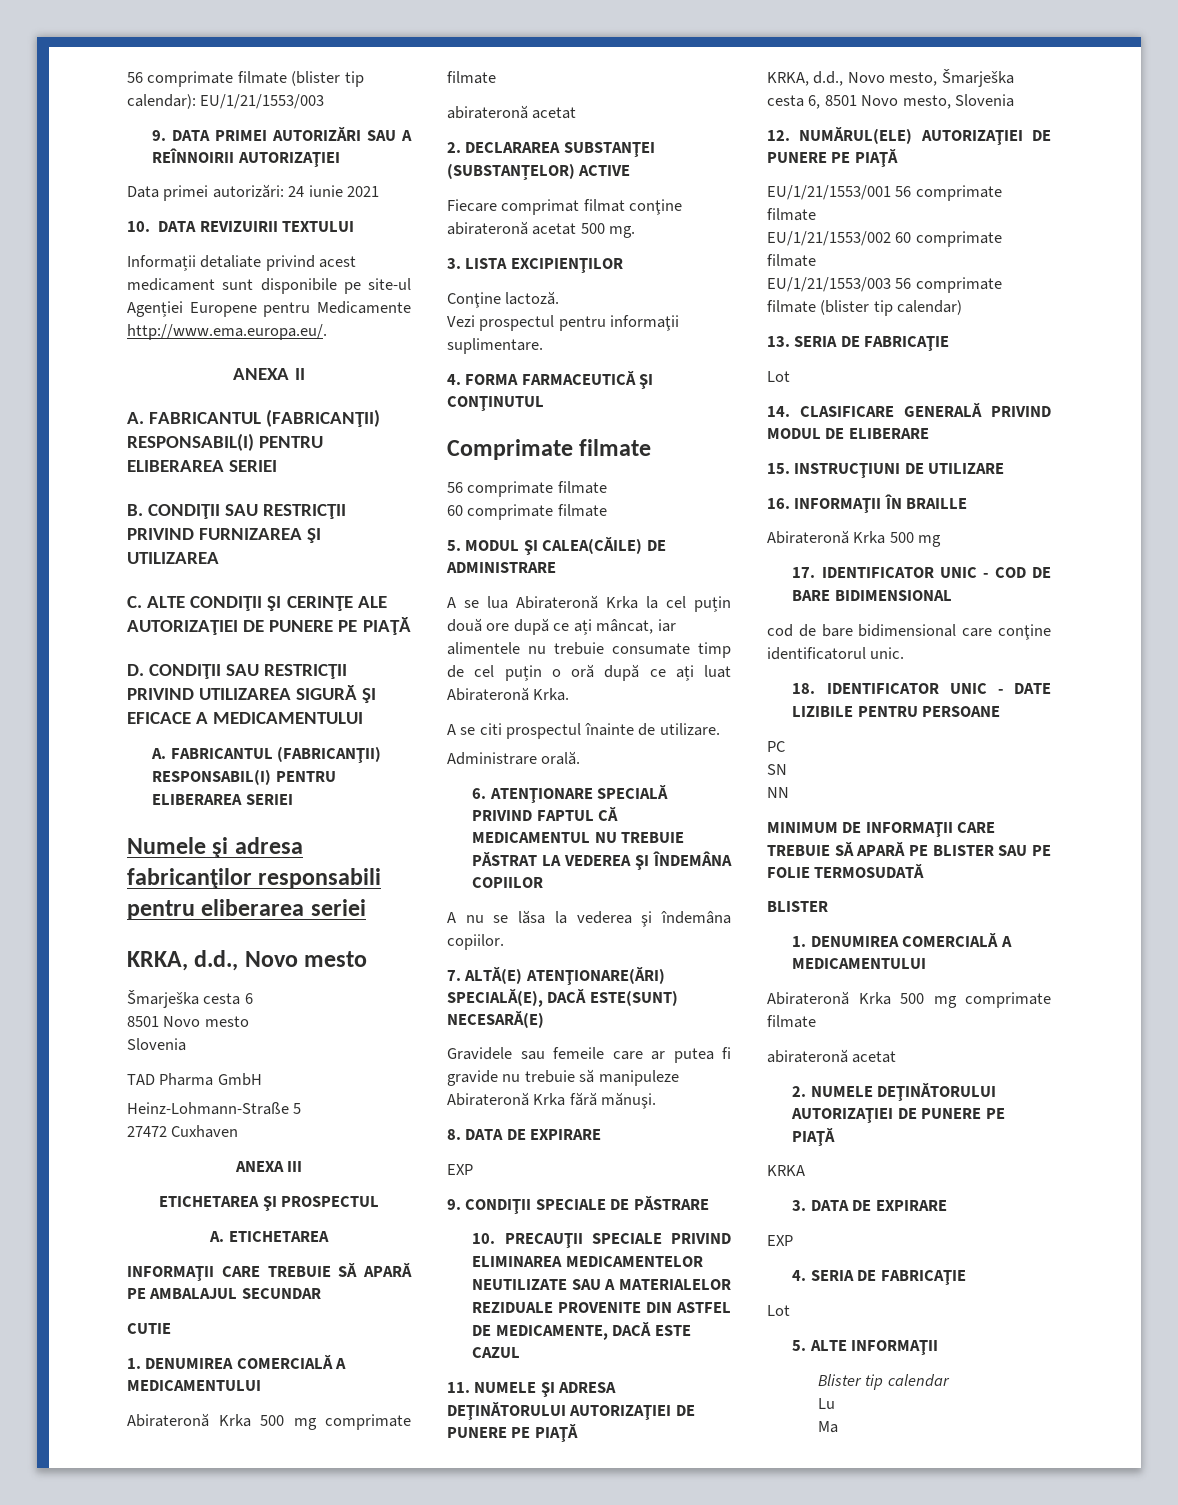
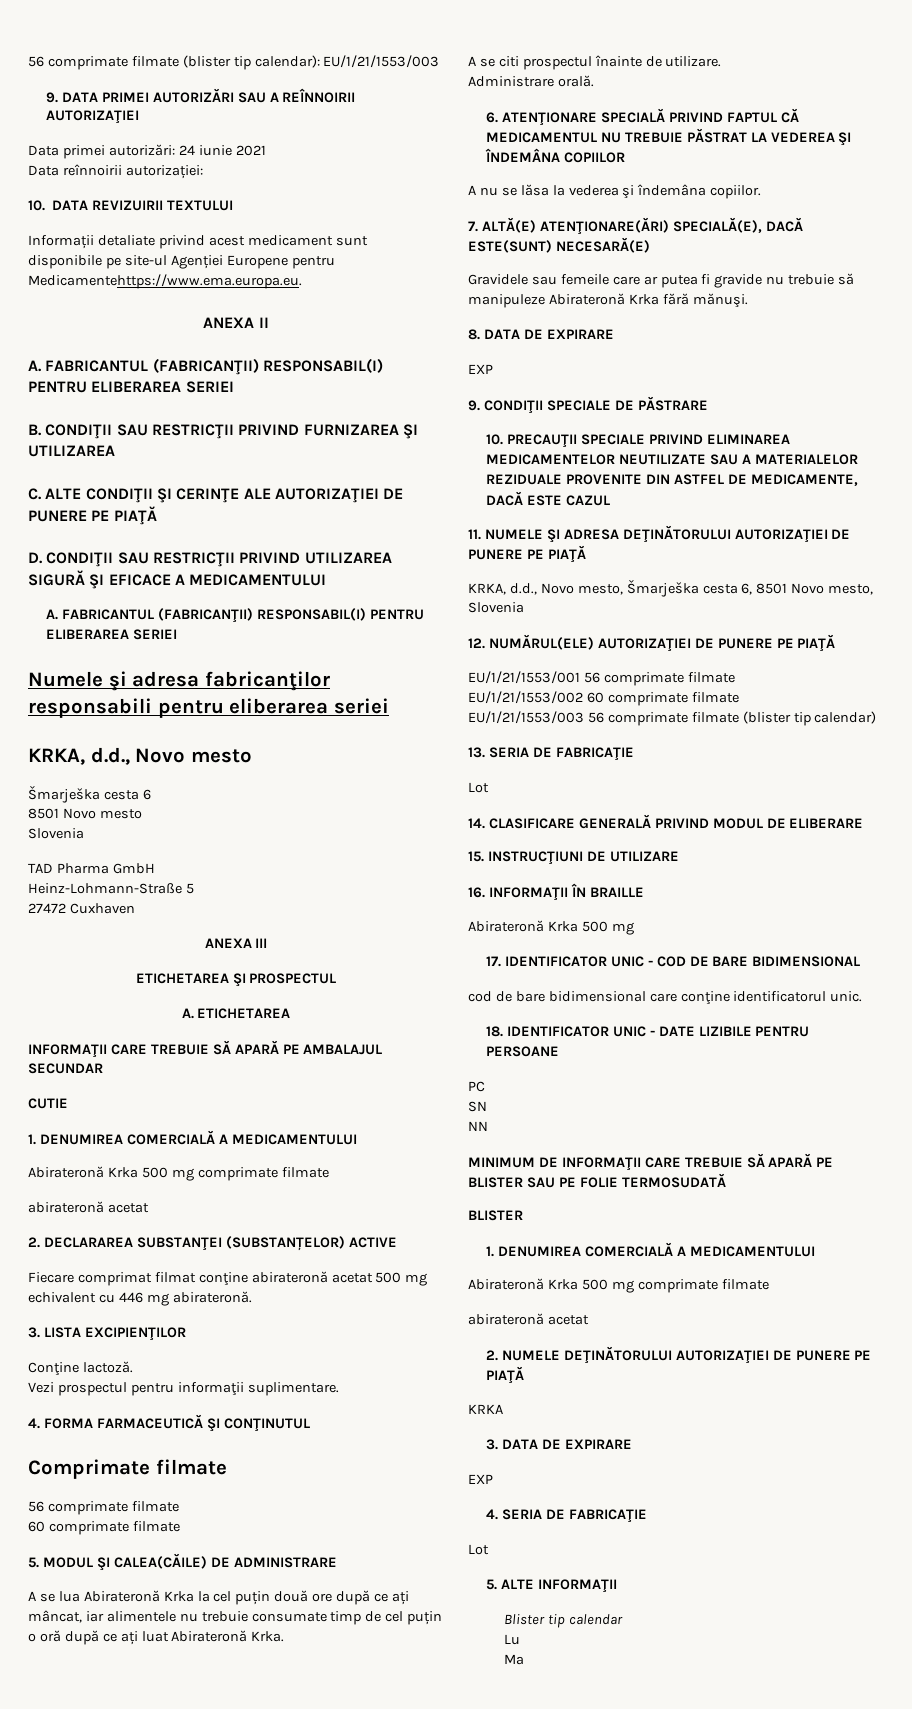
+ Data reînnoirii autorizației:
- Informații detaliate privind acest medicament sunt disponibile pe site-ul Agenției Europene pentru Medicamente http://www.ema.europa.eu/.
+ Informații detaliate privind acest medicament sunt disponibile pe site-ul Agenției Europene pentru Medicamentehttps://www.ema.europa.eu.
- Fiecare comprimat filmat conţine abirateronă acetat 500 mg.
+ Fiecare comprimat filmat conţine abirateronă acetat 500 mg echivalent cu 446 mg abirateronă.

